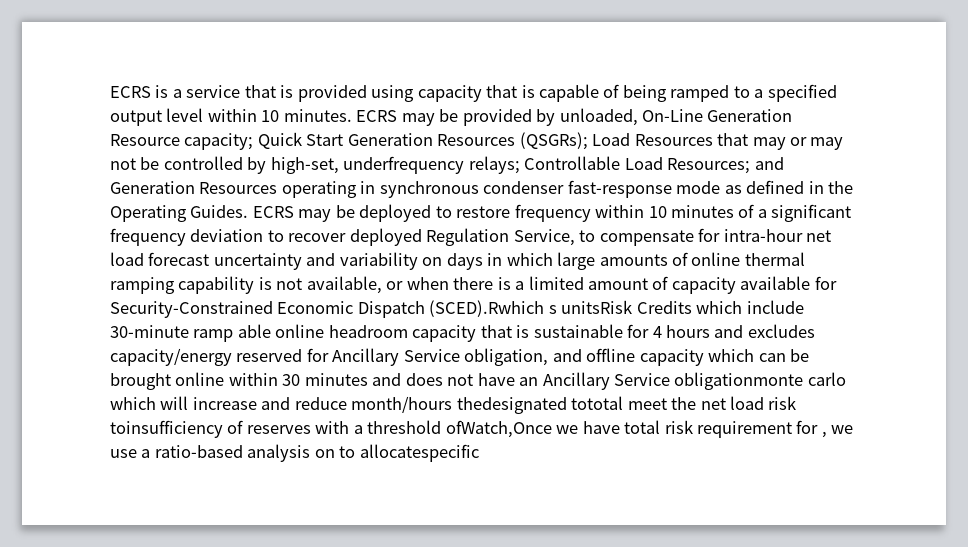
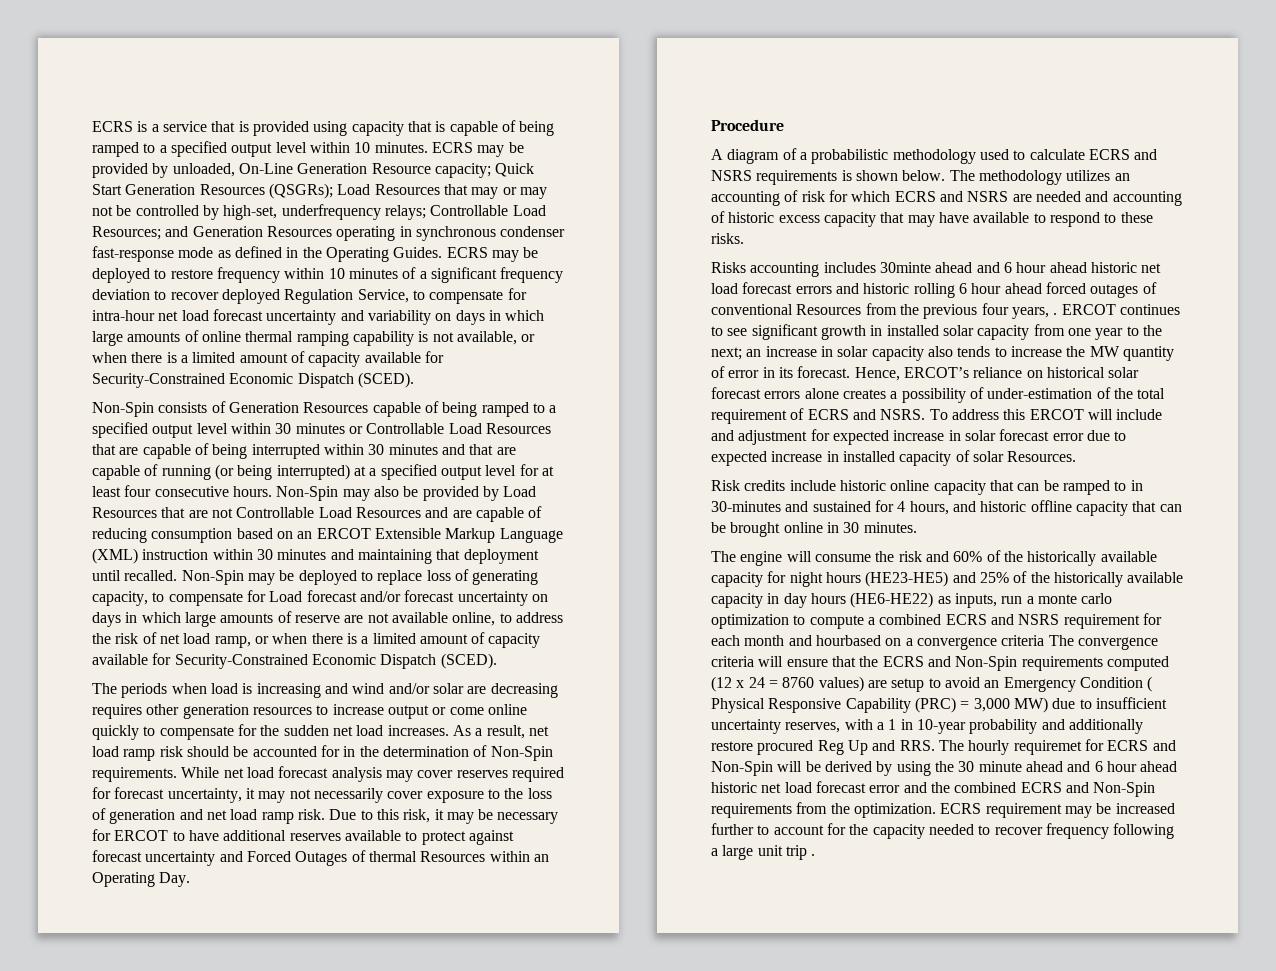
- ECRS may be deployed to restore frequency within 10 minutes of a significant frequency deviation to recover deployed Regulation Service, to compensate for intra-hour net load forecast uncertainty and variability on days in which large amounts of online thermal ramping capability is not available, or when there is a limited amount of capacity available for Security-Constrained Economic Dispatch (SCED).Rwhich s unitsRisk Credits which include 30-minute ramp able online headroom capacity that is sustainable for 4 hours and excludes capacity/energy reserved for Ancillary Service obligation, and offline capacity which can be brought online within 30 minutes and does not have an Ancillary Service obligationmonte carlo which will increase and reduce month/hours thedesignated tototal meet the net load risk toinsufficiency of reserves with a threshold ofWatch,Once we have total risk requirement for , we use a ratio-based analysis on to allocatespecific
+ ECRS may be deployed to restore frequency within 10 minutes of a significant frequency deviation to recover deployed Regulation Service, to compensate for intra-hour net load forecast uncertainty and variability on days in which large amounts of online thermal ramping capability is not available, or when there is a limited amount of capacity available for Security-Constrained Economic Dispatch (SCED).
+ Non-Spin consists of Generation Resources capable of being ramped to a specified output level within 30 minutes or Controllable Load Resources that are capable of being interrupted within 30 minutes and that are capable of running (or being interrupted) at a specified output level for at least four consecutive hours. Non-Spin may also be provided by Load Resources that are not Controllable Load Resources and are capable of reducing consumption based on an ERCOT Extensible Markup Language (XML) instruction within 30 minutes and maintaining that deployment until recalled. Non-Spin may be deployed to replace loss of generating capacity, to compensate for Load forecast and/or forecast uncertainty on days in which large amounts of reserve are not available online, to address the risk of net load ramp, or when there is a limited amount of capacity available for Security-Constrained Economic Dispatch (SCED).
+ The periods when load is increasing and wind and/or solar are decreasing requires other generation resources to increase output or come online quickly to compensate for the sudden net load increases. As a result, net load ramp risk should be accounted for in the determination of Non-Spin requirements. While net load forecast analysis may cover reserves required for forecast uncertainty, it may not necessarily cover exposure to the loss of generation and net load ramp risk. Due to this risk, it may be necessary for ERCOT to have additional reserves available to protect against forecast uncertainty and Forced Outages of thermal Resources within an Operating Day.
+ Procedure
+ A diagram of a probabilistic methodology used to calculate ECRS and NSRS requirements is shown below. The methodology utilizes an accounting of risk for which ECRS and NSRS are needed and accounting of historic excess capacity that may have available to respond to these risks.
+ Risks accounting includes 30minte ahead and 6 hour ahead historic net load forecast errors and historic rolling 6 hour ahead forced outages of conventional Resources from the previous four years, . ERCOT continues to see significant growth in installed solar capacity from one year to the next; an increase in solar capacity also tends to increase the MW quantity of error in its forecast. Hence, ERCOT’s reliance on historical solar forecast errors alone creates a possibility of under-estimation of the total requirement of ECRS and NSRS. To address this ERCOT will include and adjustment for expected increase in solar forecast error due to expected increase in installed capacity of solar Resources.
+ Risk credits include historic online capacity that can be ramped to in 30-minutes and sustained for 4 hours, and historic offline capacity that can be brought online in 30 minutes.
+ The engine will consume the risk and 60% of the historically available capacity for night hours (HE23-HE5) and 25% of the historically available capacity in day hours (HE6-HE22) as inputs, run a monte carlo optimization to compute a combined ECRS and NSRS requirement for each month and hourbased on a convergence criteria The convergence criteria will ensure that the ECRS and Non-Spin requirements computed (12 x 24 = 8760 values) are setup to avoid an Emergency Condition ( Physical Responsive Capability (PRC) = 3,000 MW) due to insufficient uncertainty reserves, with a 1 in 10-year probability and additionally restore procured Reg Up and RRS. The hourly requiremet for ECRS and Non-Spin will be derived by using the 30 minute ahead and 6 hour ahead historic net load forecast error and the combined ECRS and Non-Spin requirements from the optimization. ECRS requirement may be increased further to account for the capacity needed to recover frequency following a large unit trip .

